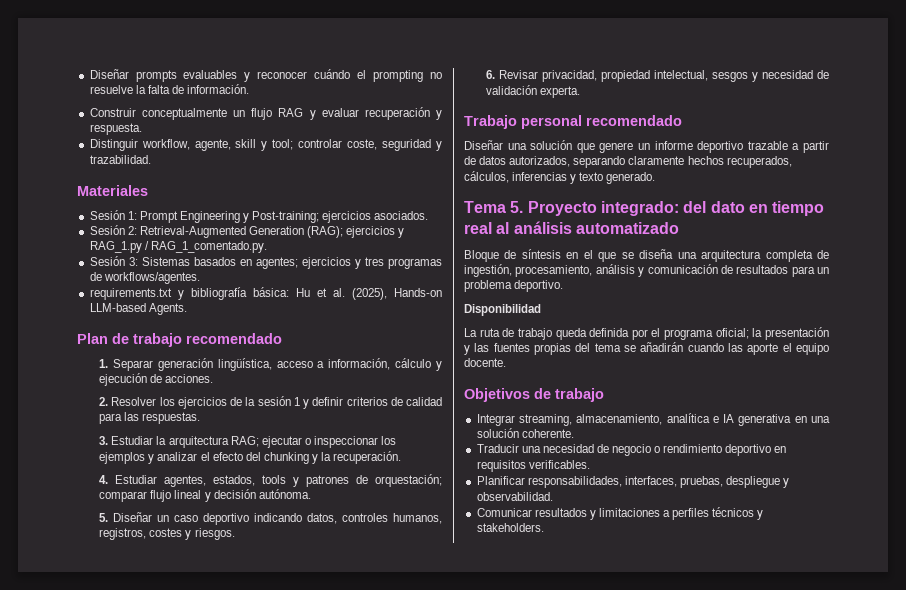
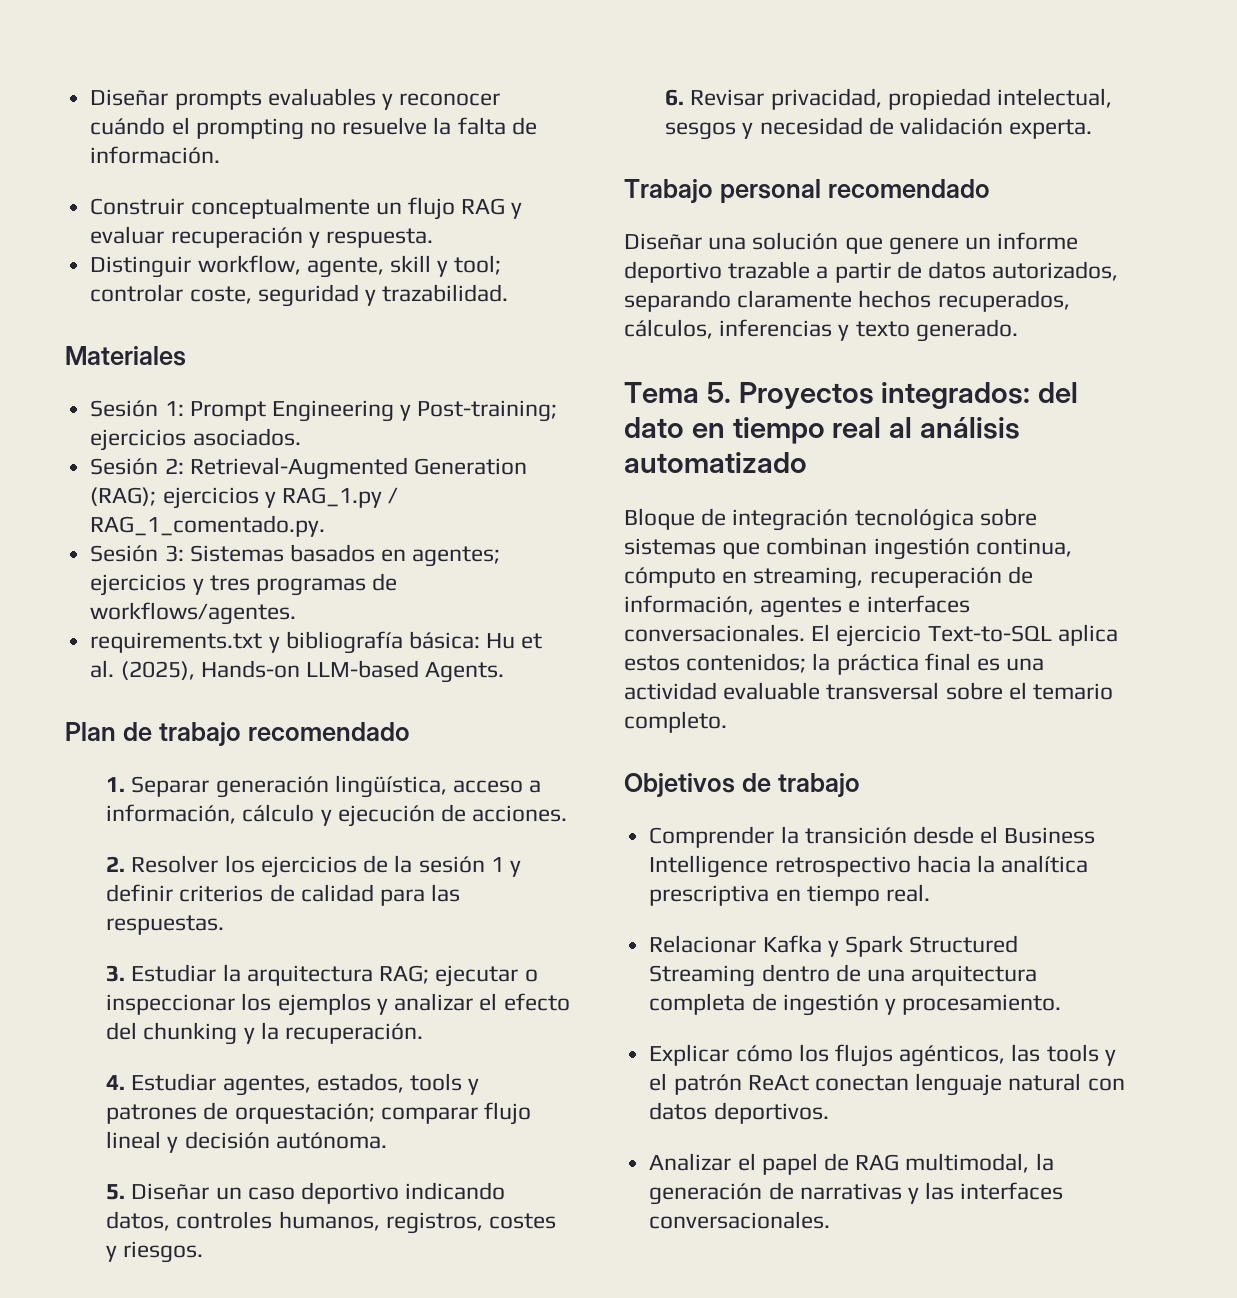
- Tema 5. Proyecto integrado: del dato en tiempo real al análisis automatizado
+ Tema 5. Proyectos integrados: del dato en tiempo real al análisis automatizado
- Bloque de síntesis en el que se diseña una arquitectura completa de ingestión, procesamiento, análisis y comunicación de resultados para un problema deportivo.
- Disponibilidad
- La ruta de trabajo queda definida por el programa oficial; la presentación y las fuentes propias del tema se añadirán cuando las aporte el equipo docente.
+ Bloque de integración tecnológica sobre sistemas que combinan ingestión continua, cómputo en streaming, recuperación de información, agentes e interfaces conversacionales. El ejercicio Text-to-SQL aplica estos contenidos; la práctica final es una actividad evaluable transversal sobre el temario completo.
  Objetivos de trabajo
- Integrar streaming, almacenamiento, analítica e IA generativa en una solución coherente.
- Traducir una necesidad de negocio o rendimiento deportivo en requisitos verificables.
- Planificar responsabilidades, interfaces, pruebas, despliegue y observabilidad.
- Comunicar resultados y limitaciones a perfiles técnicos y stakeholders.
+ Comprender la transición desde el Business Intelligence retrospectivo hacia la analítica prescriptiva en tiempo real.
+ Relacionar Kafka y Spark Structured Streaming dentro de una arquitectura completa de ingestión y procesamiento.
+ Explicar cómo los flujos agénticos, las tools y el patrón ReAct conectan lenguaje natural con datos deportivos.
+ Analizar el papel de RAG multimodal, la generación de narrativas y las interfaces conversacionales.

